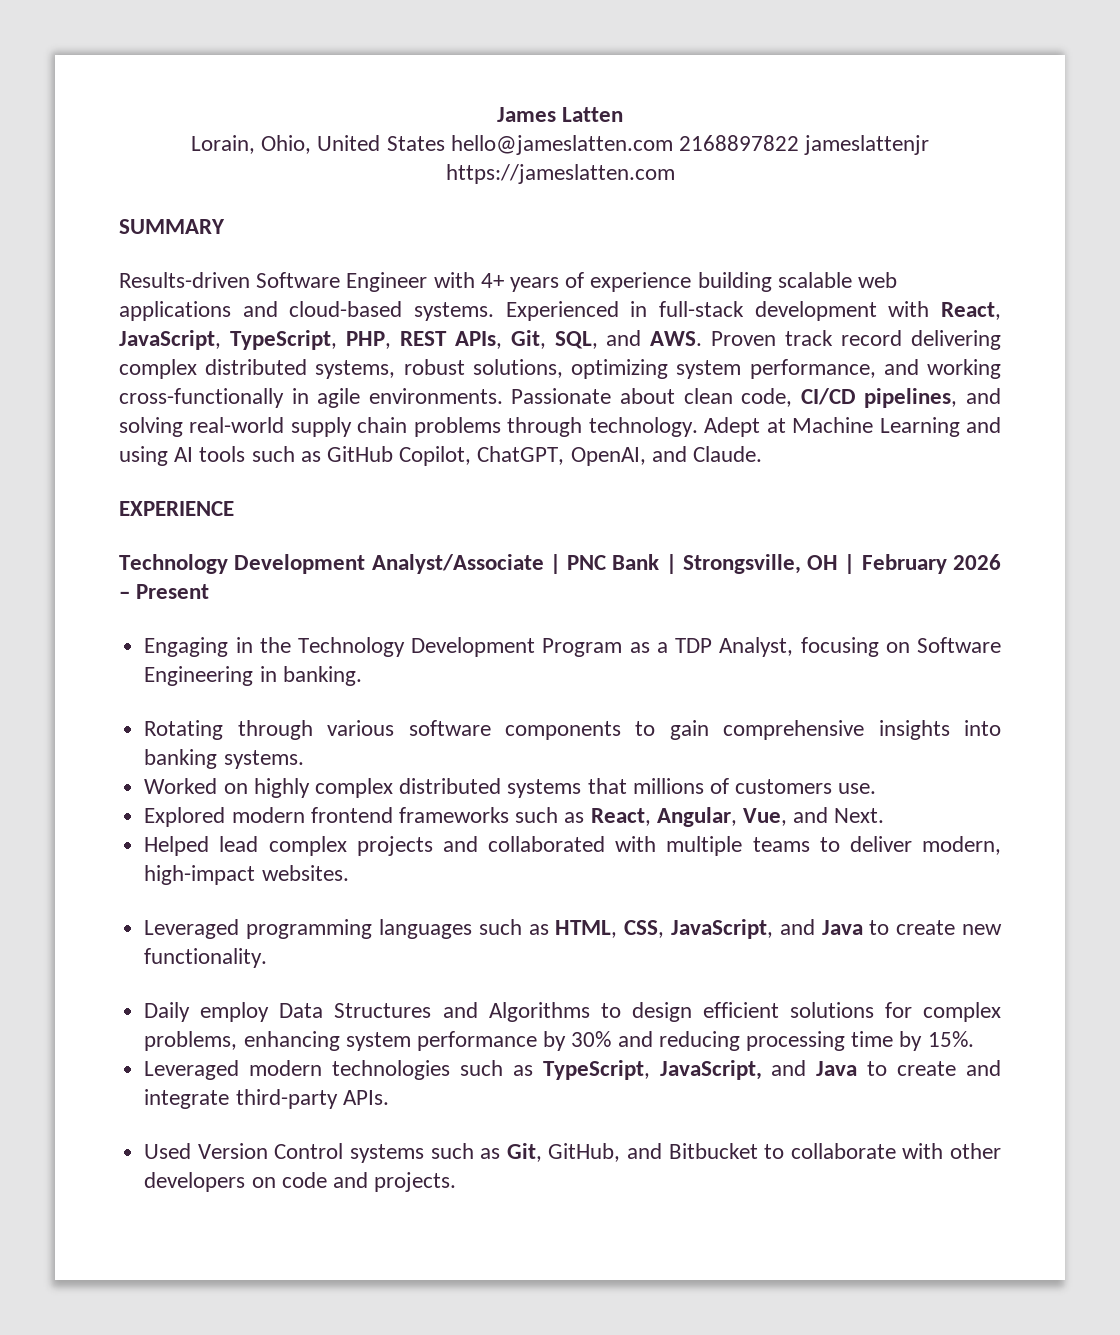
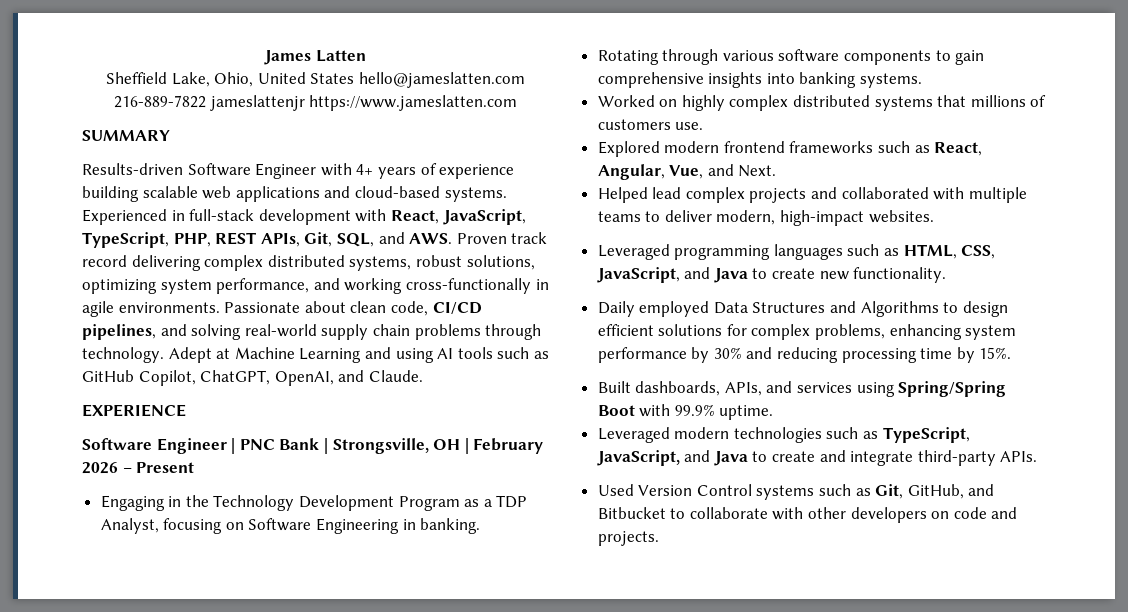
- Lorain, Ohio, United States hello@jameslatten.com 2168897822 jameslattenjr https://jameslatten.com
+ Sheffield Lake, Ohio, United States hello@jameslatten.com 216-889-7822 jameslattenjr https://www.jameslatten.com
- Technology Development Analyst/Associate | PNC Bank | Strongsville, OH | February 2026 – Present
+ Software Engineer | PNC Bank | Strongsville, OH | February 2026 – Present
- Daily employ Data Structures and Algorithms to design efficient solutions for complex problems, enhancing system performance by 30% and reducing processing time by 15%.
+ Daily employed Data Structures and Algorithms to design efficient solutions for complex problems, enhancing system performance by 30% and reducing processing time by 15%.
+ Built dashboards, APIs, and services using Spring/Spring Boot with 99.9% uptime.

